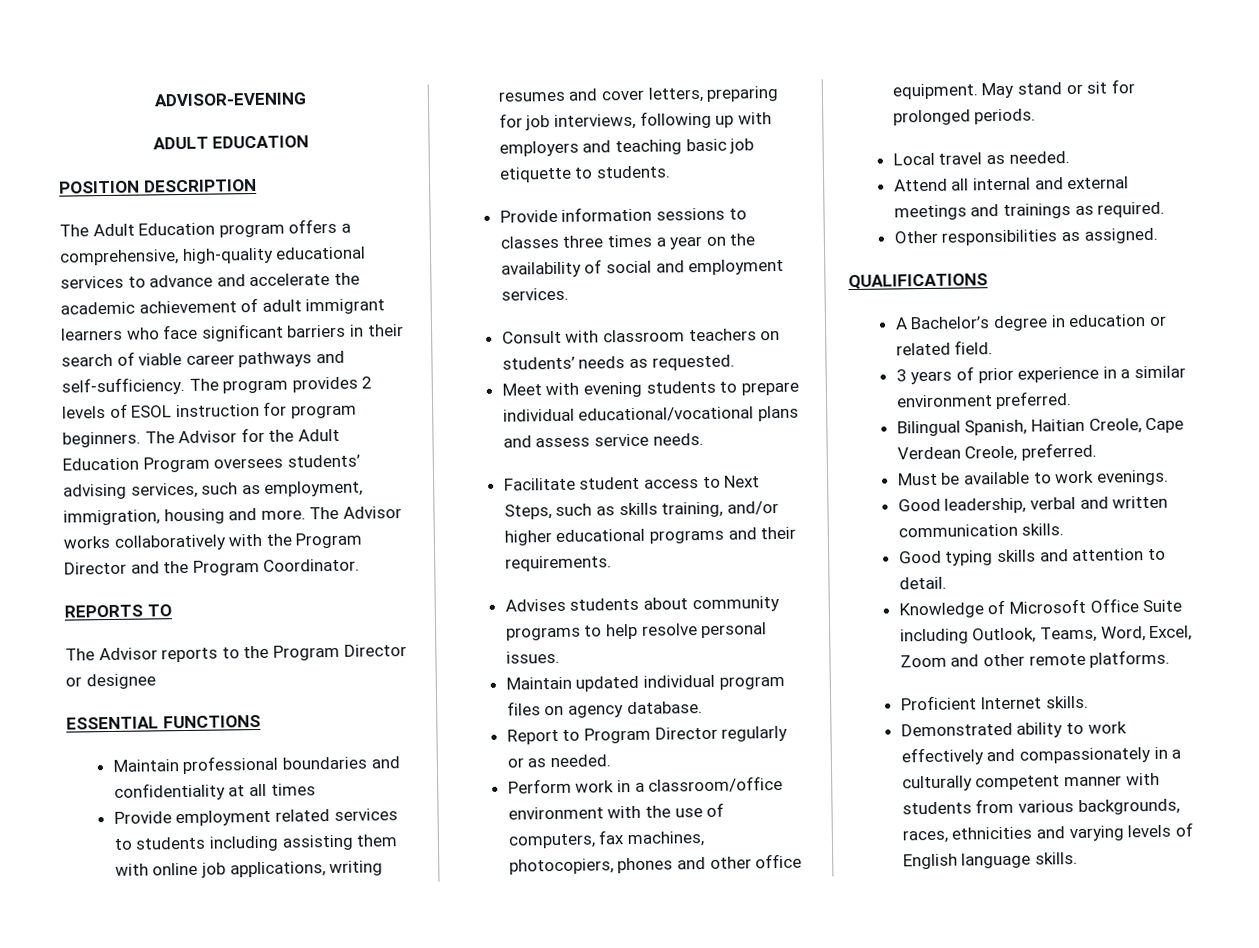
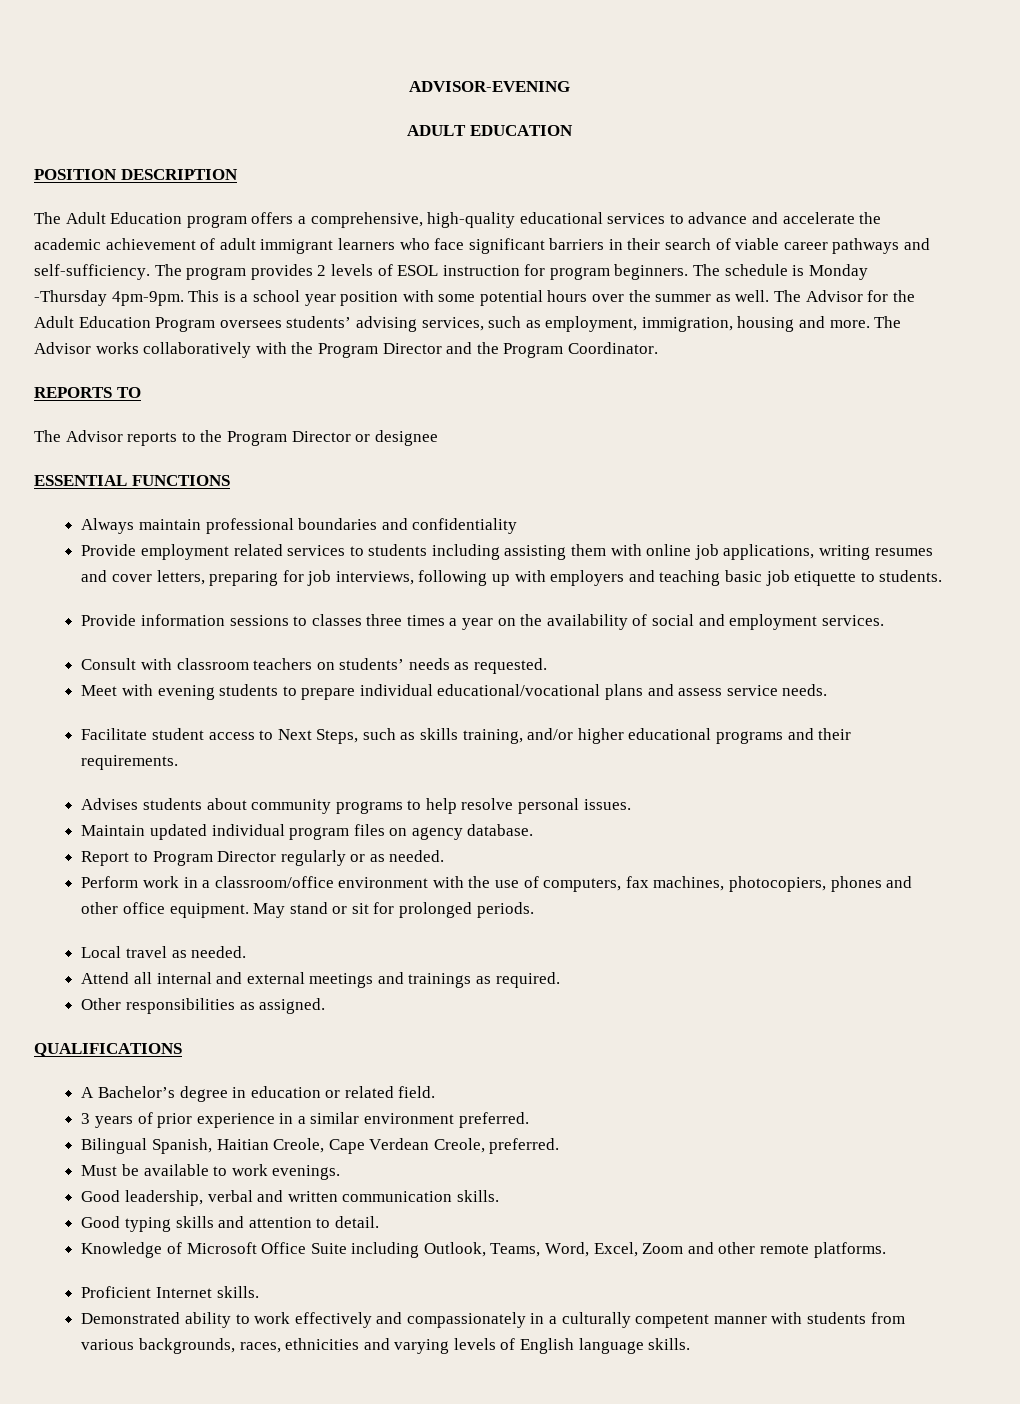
- The Advisor for the Adult Education Program oversees students’ advising services, such as employment, immigration, housing and more.
+ The schedule is Monday -Thursday 4pm-9pm. This is a school year position with some potential hours over the summer as well. The Advisor for the Adult Education Program oversees students’ advising services, such as employment, immigration, housing and more.
- Maintain professional boundaries and confidentiality at all times
+ Always maintain professional boundaries and confidentiality

